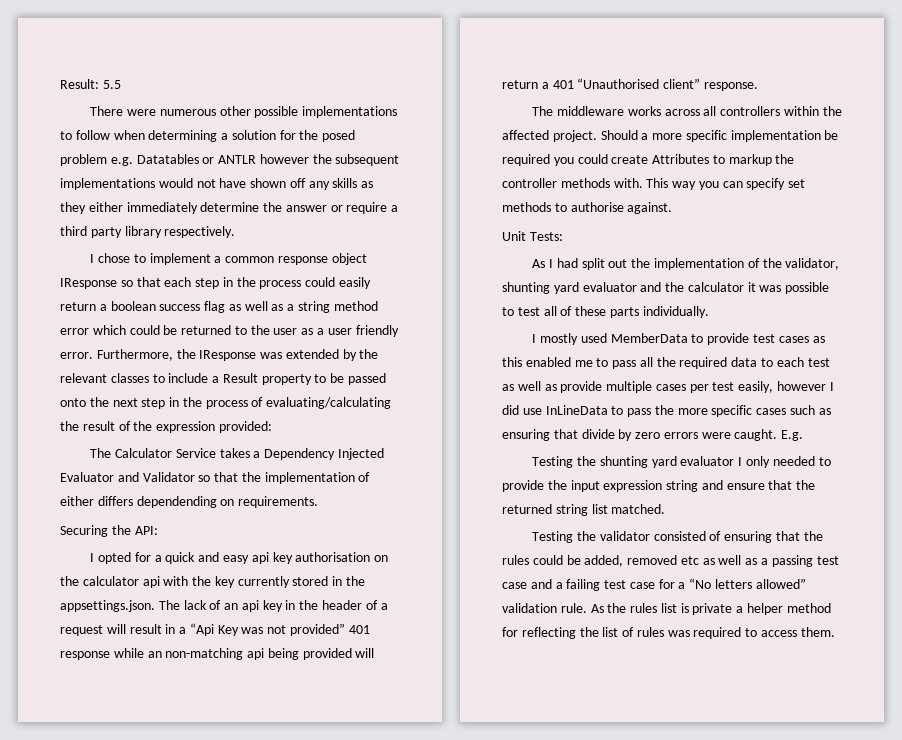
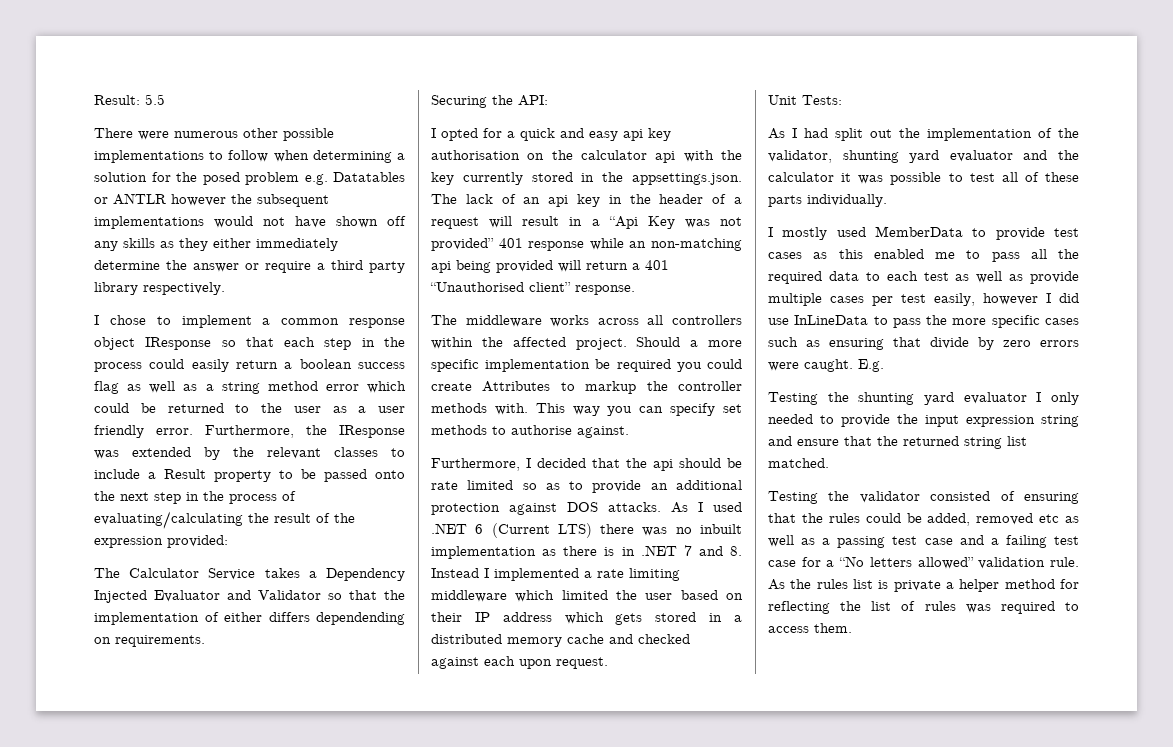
+ Furthermore, I decided that the api should be rate limited so as to provide an additional protection against DOS attacks. As I used .NET 6 (Current LTS) there was no inbuilt implementation as there is in .NET 7 and 8. Instead I implemented a rate limiting middleware which limited the user based on their IP address which gets stored in a distributed memory cache and checked against each upon request.

